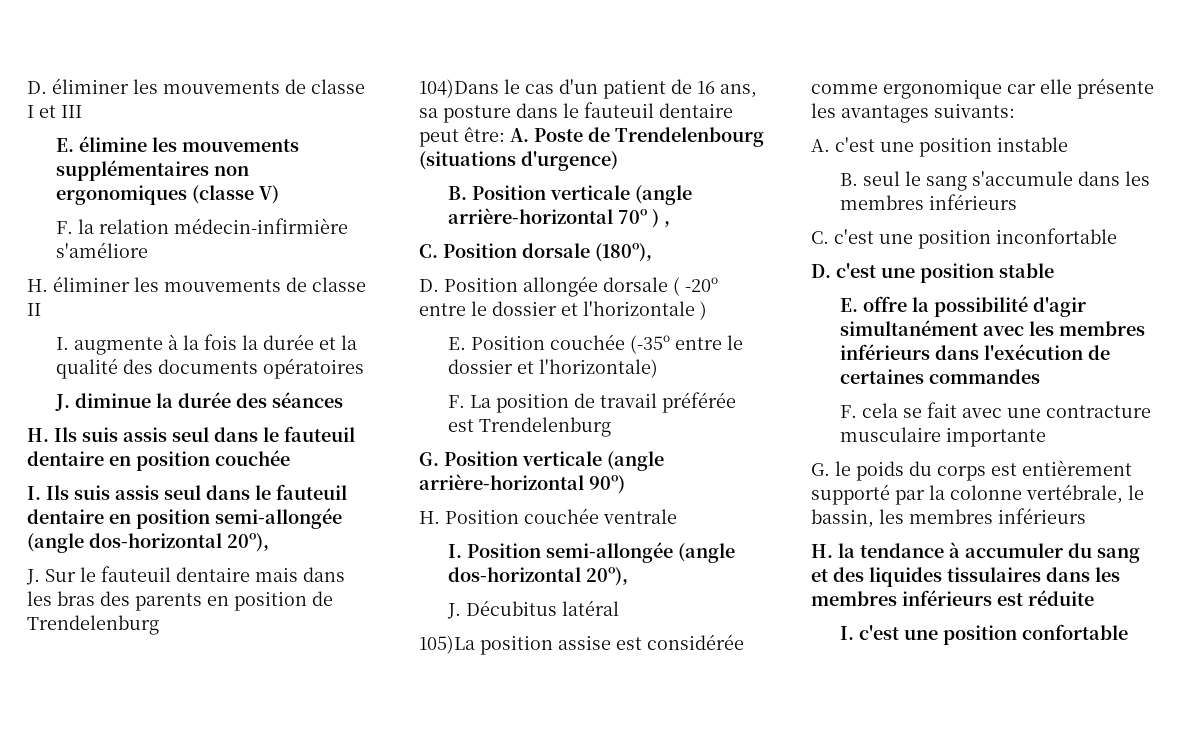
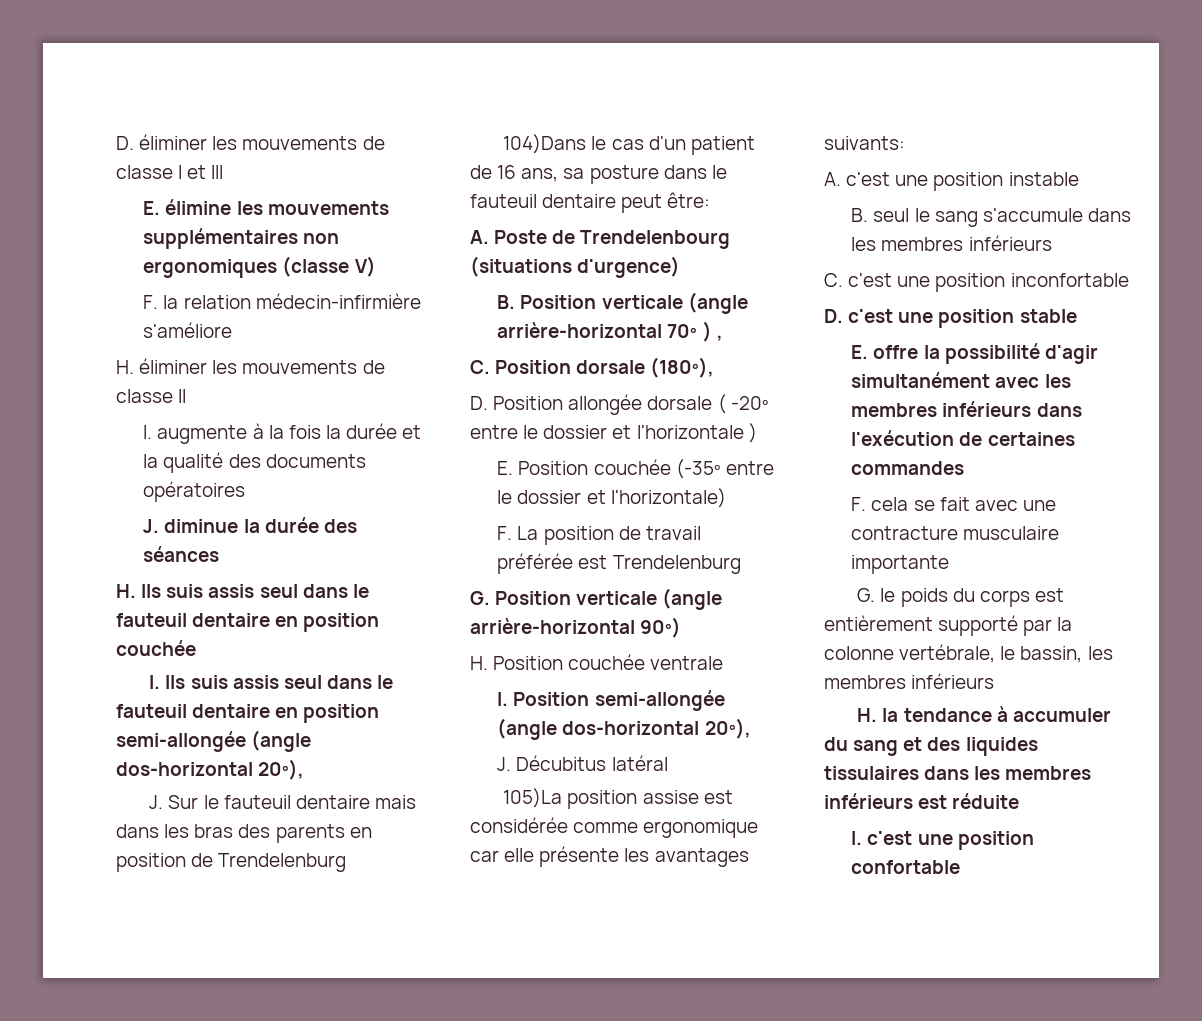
- 104)Dans le cas d'un patient de 16 ans, sa posture dans le fauteuil dentaire peut être: A. Poste de Trendelenbourg (situations d'urgence)
+ 104)Dans le cas d'un patient de 16 ans, sa posture dans le fauteuil dentaire peut être:
+ A. Poste de Trendelenbourg (situations d'urgence)

